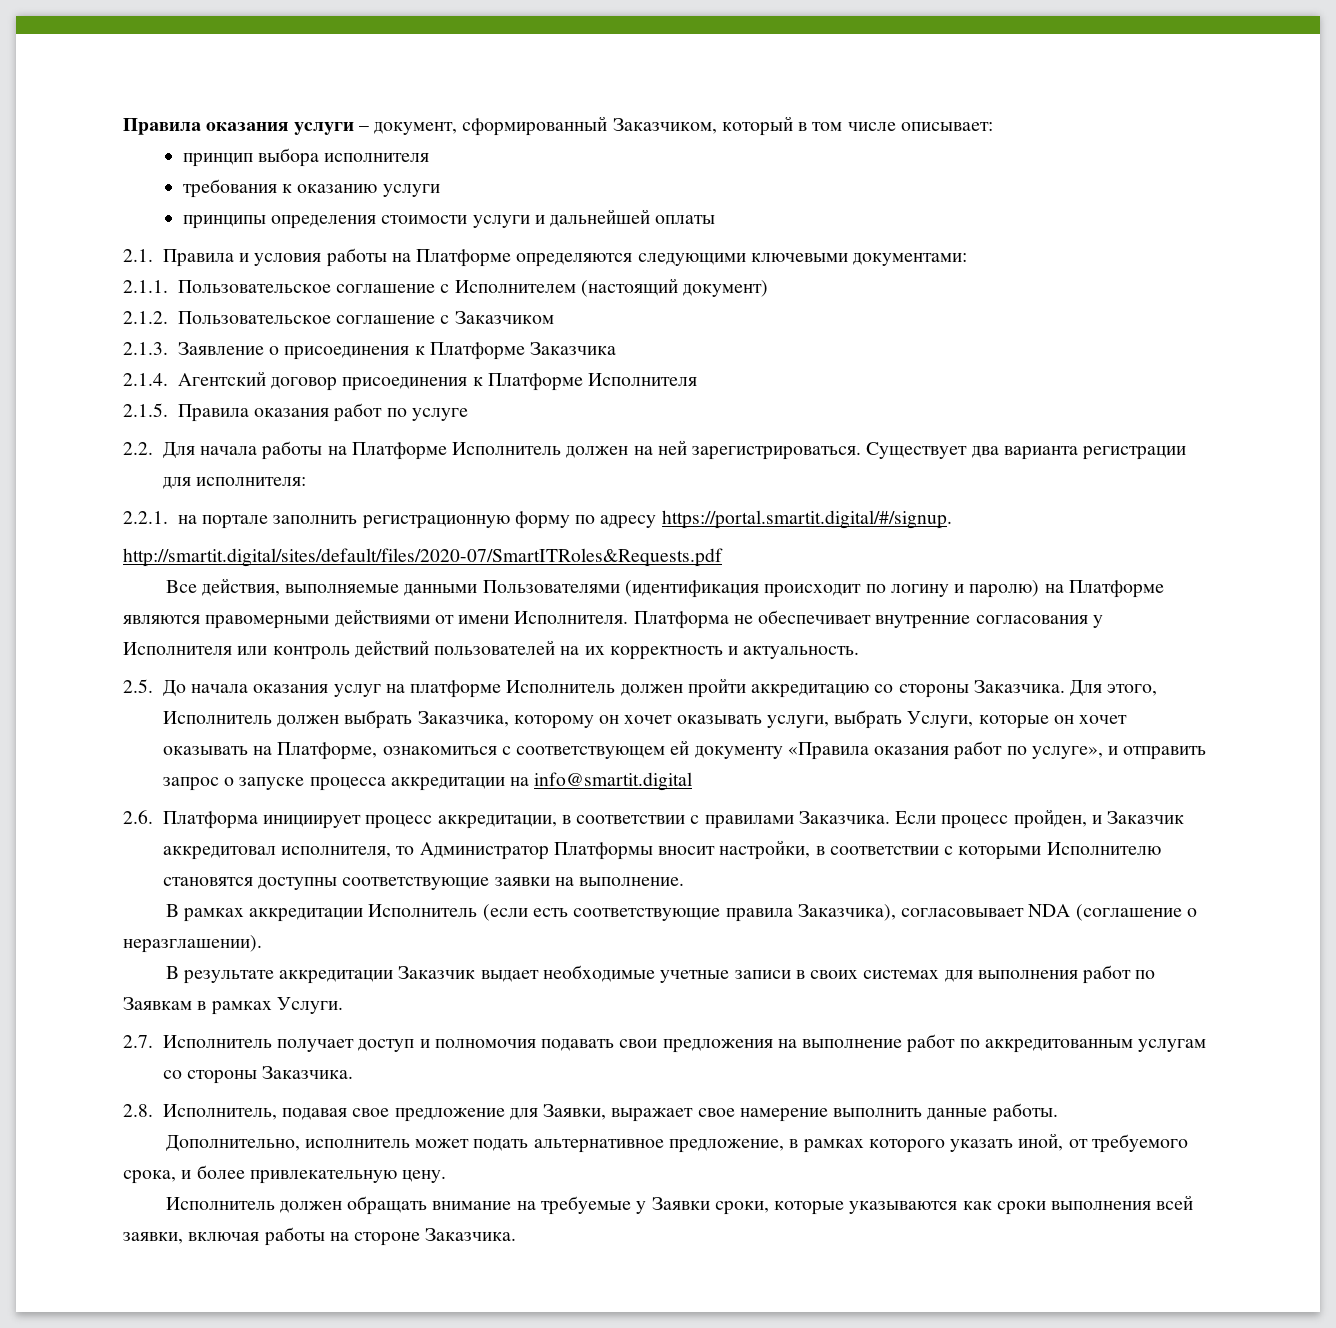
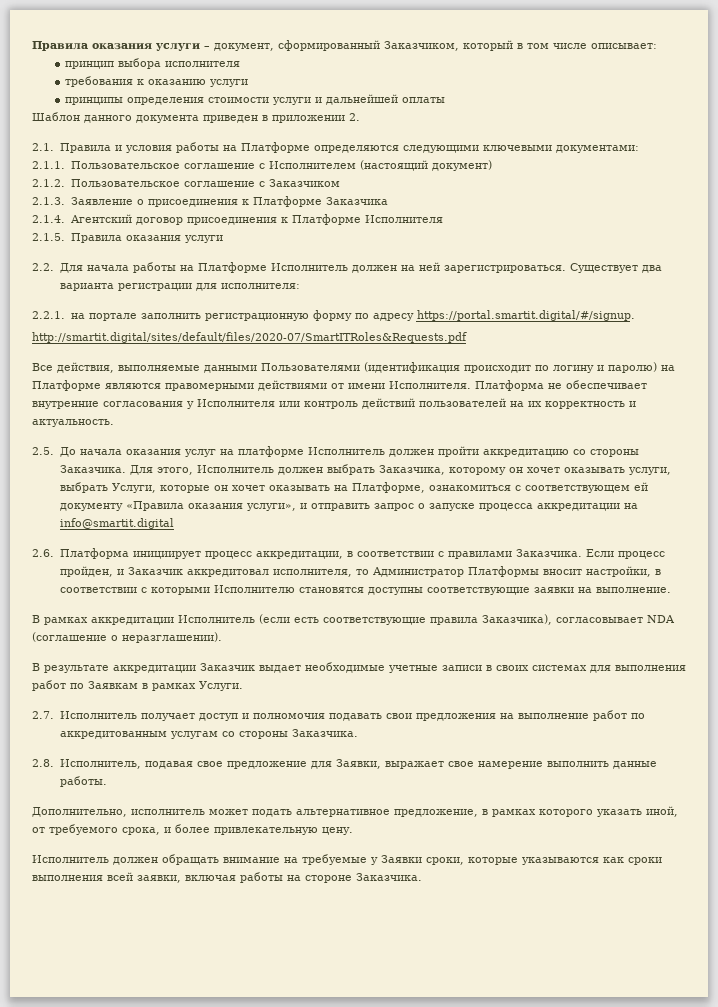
+ Шаблон данного документа приведен в приложении 2.
- 2.1.5. Правила оказания работ по услуге
+ 2.1.5. Правила оказания услуги
- Для этого, Исполнитель должен выбрать Заказчика, которому он хочет оказывать услуги, выбрать Услуги, которые он хочет оказывать на Платформе, ознакомиться с соответствующем ей документу «Правила оказания работ по услуге», и отправить запрос о запуске процесса аккредитации на info@smartit.digital
+ Для этого, Исполнитель должен выбрать Заказчика, которому он хочет оказывать услуги, выбрать Услуги, которые он хочет оказывать на Платформе, ознакомиться с соответствующем ей документу «Правила оказания услуги», и отправить запрос о запуске процесса аккредитации на info@smartit.digital

